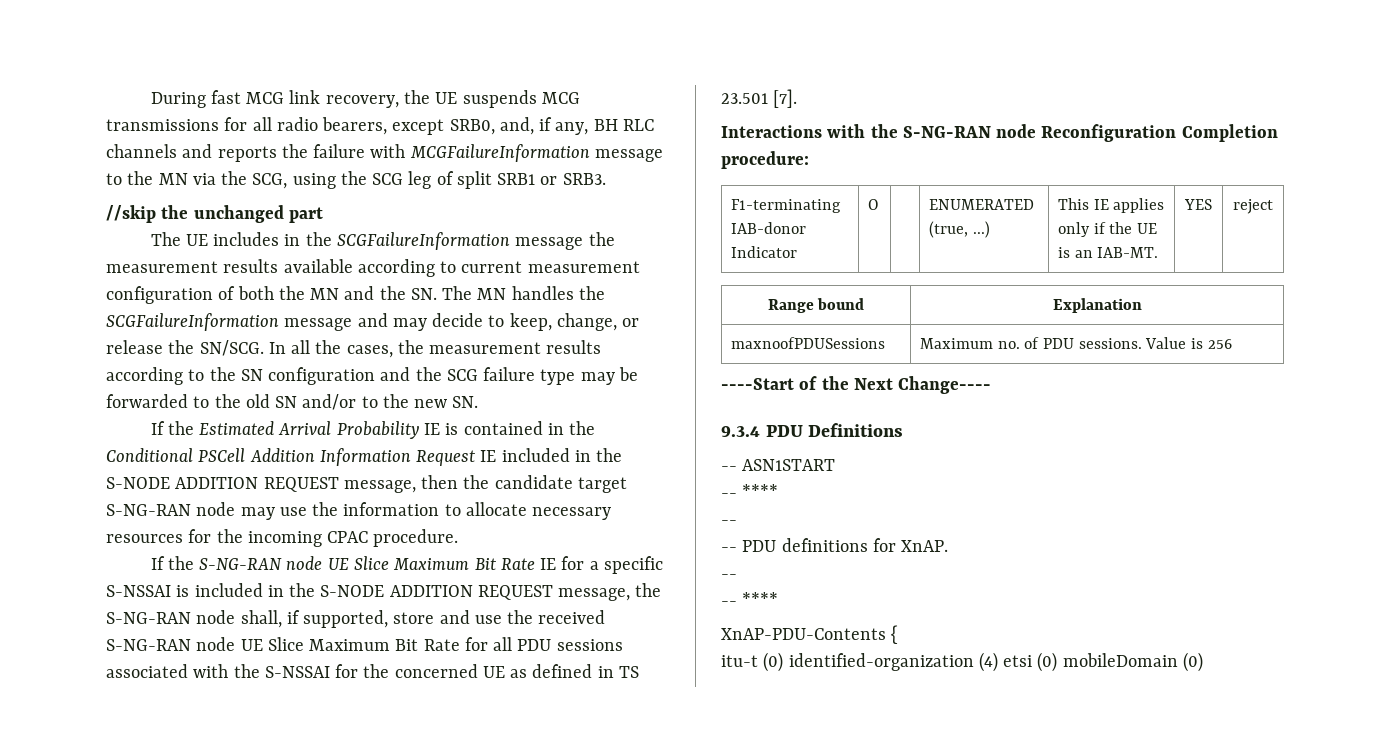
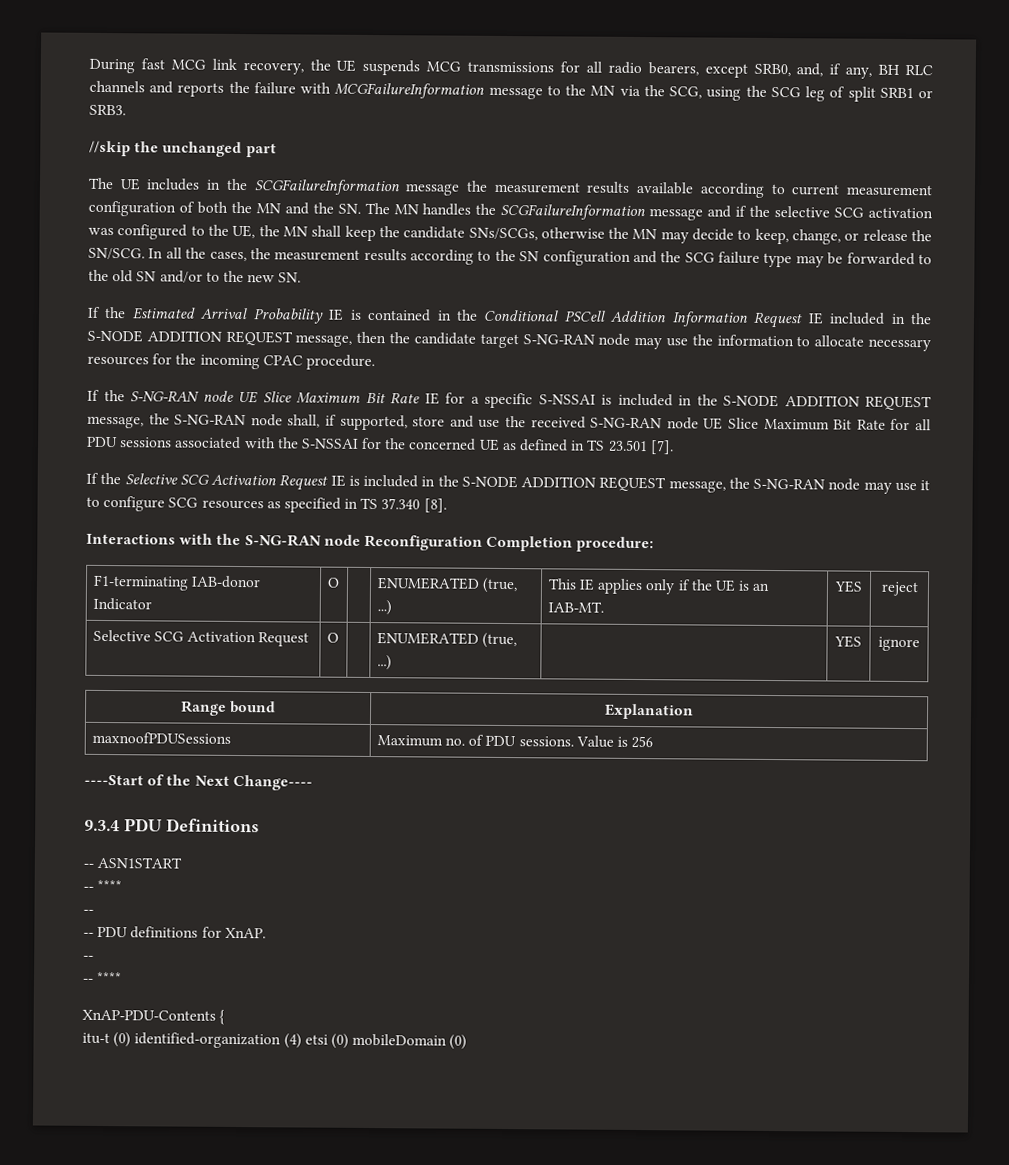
- The UE includes in the SCGFailureInformation message the measurement results available according to current measurement configuration of both the MN and the SN. The MN handles the SCGFailureInformation message and may decide to keep, change, or release the SN/SCG.
+ The UE includes in the SCGFailureInformation message the measurement results available according to current measurement configuration of both the MN and the SN. The MN handles the SCGFailureInformation message and if the selective SCG activation was configured to the UE, the MN shall keep the candidate SNs/SCGs, otherwise the MN may decide to keep, change, or release the SN/SCG.
+ If the Selective SCG Activation Request IE is included in the S-NODE ADDITION REQUEST message, the S-NG-RAN node may use it to configure SCG resources as specified in TS 37.340 [8].
+ Selective SCG Activation Request | O | | ENUMERATED (true, ...) | | YES | ignore

